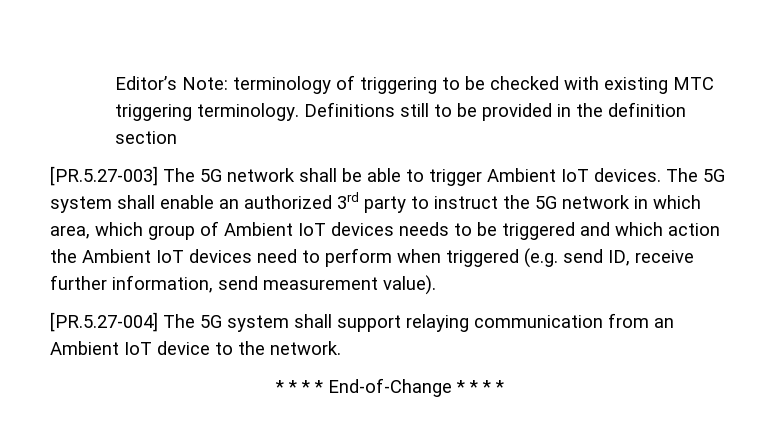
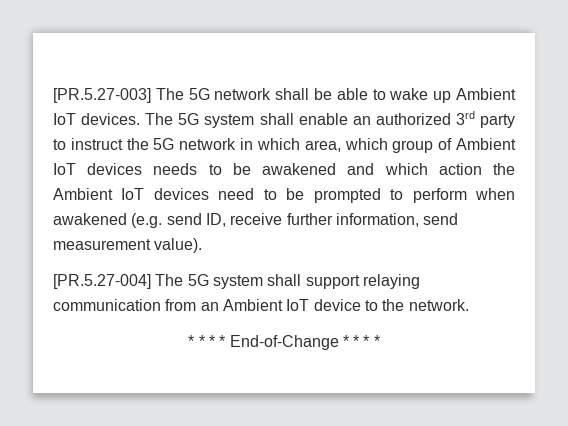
- Editor’s Note: terminology of triggering to be checked with existing MTC triggering terminology. Definitions still to be provided in the definition section
- [PR.5.27-003] The 5G network shall be able to trigger Ambient IoT devices.
+ [PR.5.27-003] The 5G network shall be able to wake up Ambient IoT devices.
- The 5G system shall enable an authorized 3rd party to instruct the 5G network in which area, which group of Ambient IoT devices needs to be triggered and which action the Ambient IoT devices need to perform when triggered (e.g. send ID, receive further information, send measurement value).
+ The 5G system shall enable an authorized 3rd party to instruct the 5G network in which area, which group of Ambient IoT devices needs to be awakened and which action the Ambient IoT devices need to be prompted to perform when awakened (e.g. send ID, receive further information, send measurement value).

